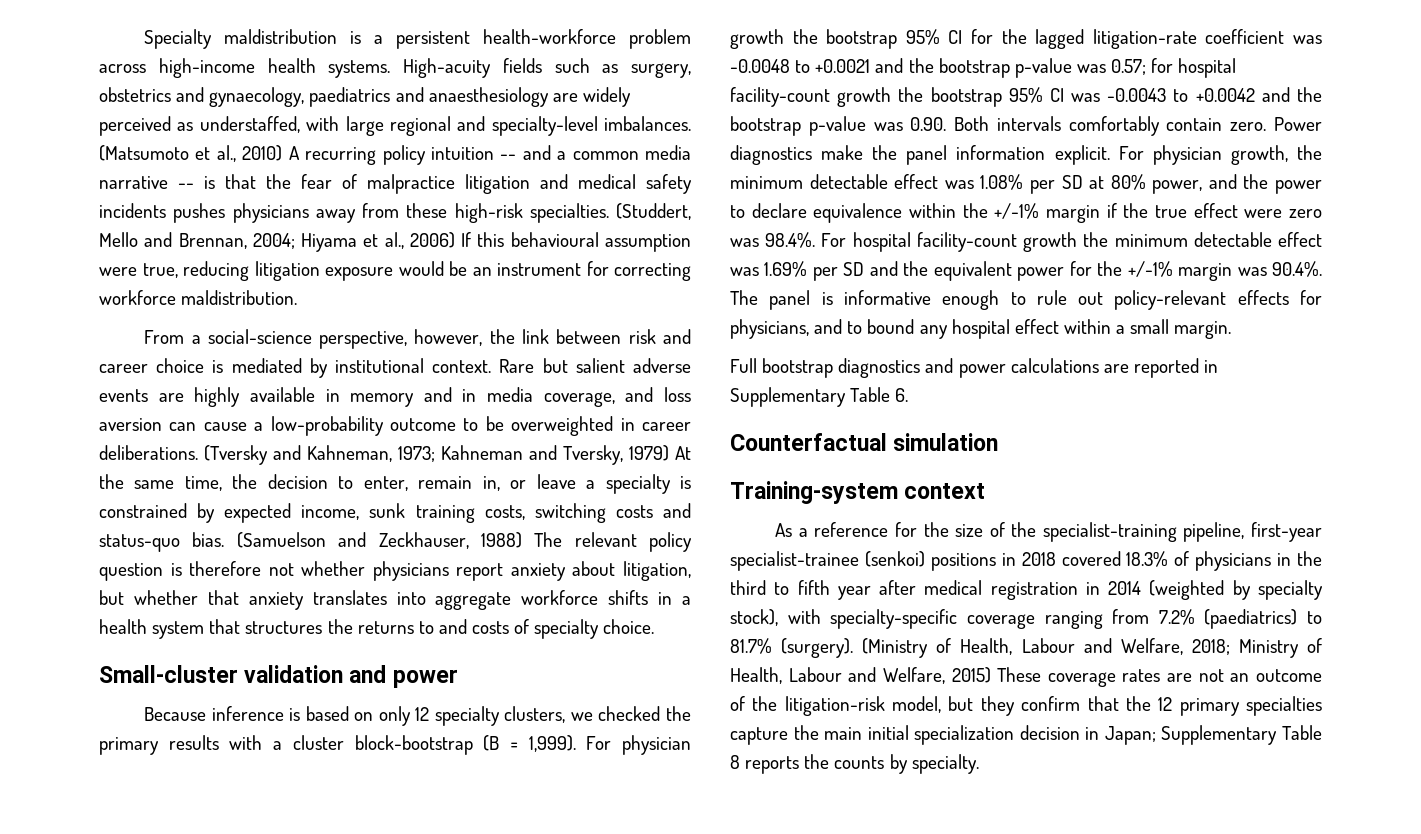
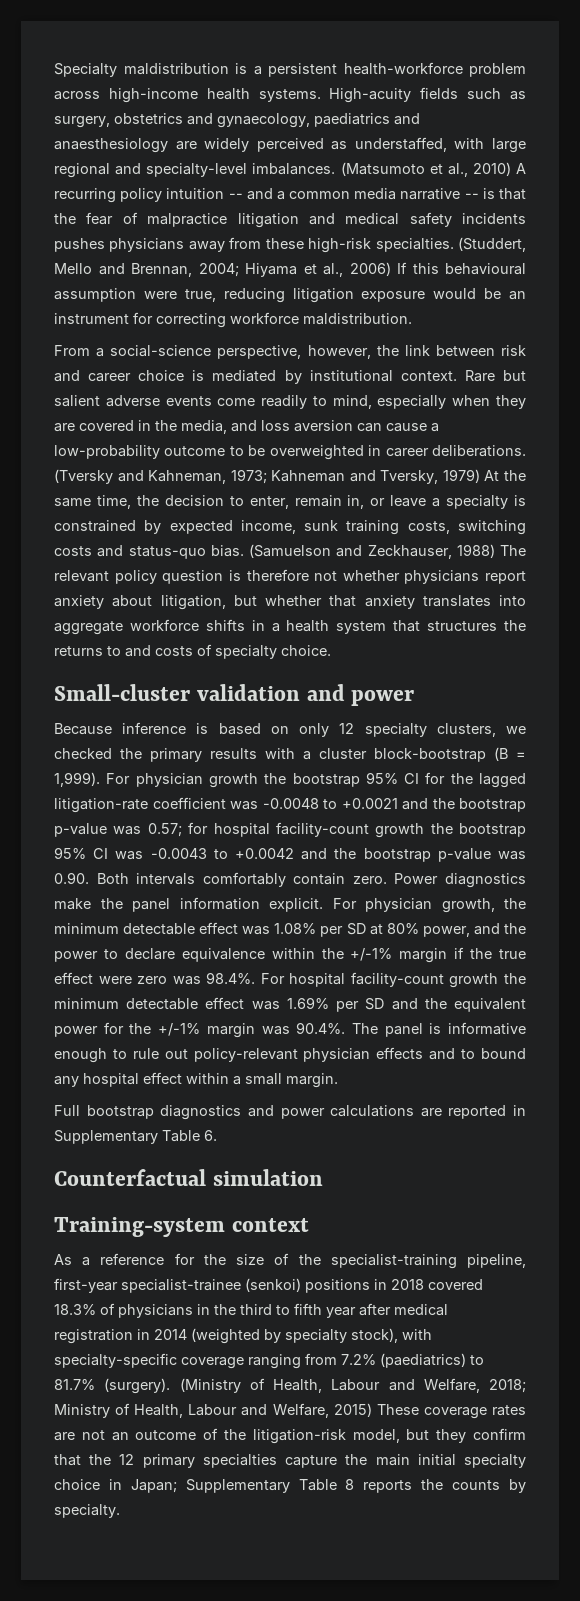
- Rare but salient adverse events are highly available in memory and in media coverage, and loss aversion can cause a low-probability outcome to be overweighted in career deliberations.
+ Rare but salient adverse events come readily to mind, especially when they are covered in the media, and loss aversion can cause a low-probability outcome to be overweighted in career deliberations.
- For physician growth, the minimum detectable effect was 1.08% per SD at 80% power, and the power to declare equivalence within the +/-1% margin if the true effect were zero was 98.4%. For hospital facility-count growth the minimum detectable effect was 1.69% per SD and the equivalent power for the +/-1% margin was 90.4%. The panel is informative enough to rule out policy-relevant effects for physicians, and to bound any hospital effect within a small margin.
+ For physician growth, the minimum detectable effect was 1.08% per SD at 80% power, and the power to declare equivalence within the +/-1% margin if the true effect were zero was 98.4%. For hospital facility-count growth the minimum detectable effect was 1.69% per SD and the equivalent power for the +/-1% margin was 90.4%. The panel is informative enough to rule out policy-relevant physician effects and to bound any hospital effect within a small margin.
- (Ministry of Health, Labour and Welfare, 2018; Ministry of Health, Labour and Welfare, 2015) These coverage rates are not an outcome of the litigation-risk model, but they confirm that the 12 primary specialties capture the main initial specialization decision in Japan; Supplementary Table 8 reports the counts by specialty.
+ (Ministry of Health, Labour and Welfare, 2018; Ministry of Health, Labour and Welfare, 2015) These coverage rates are not an outcome of the litigation-risk model, but they confirm that the 12 primary specialties capture the main initial specialty choice in Japan; Supplementary Table 8 reports the counts by specialty.

